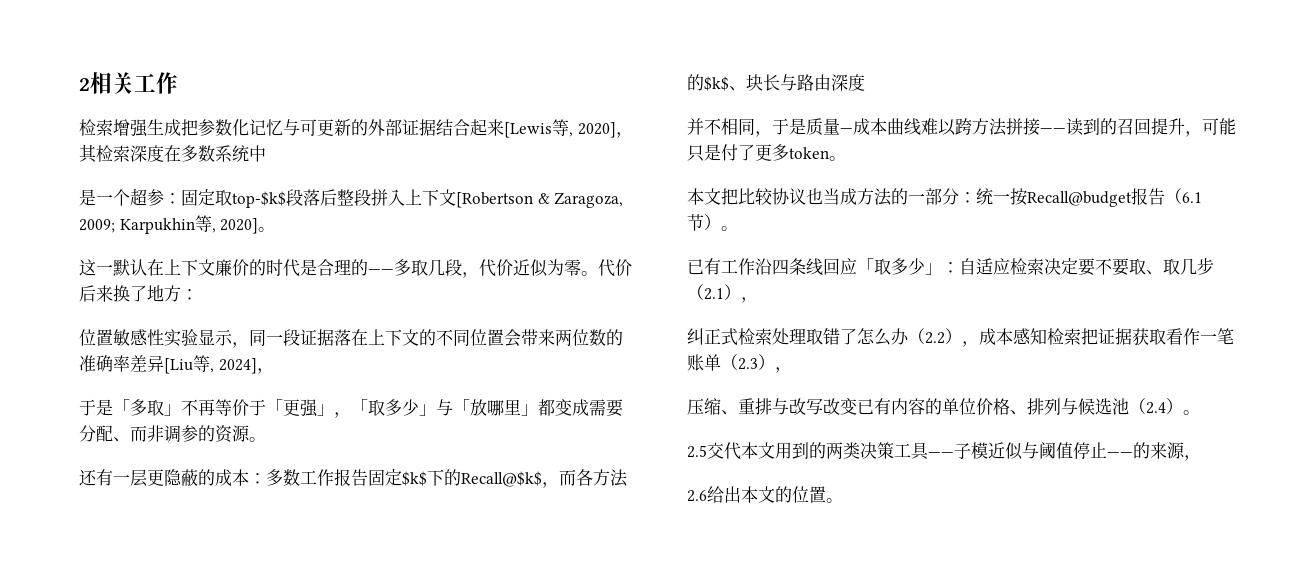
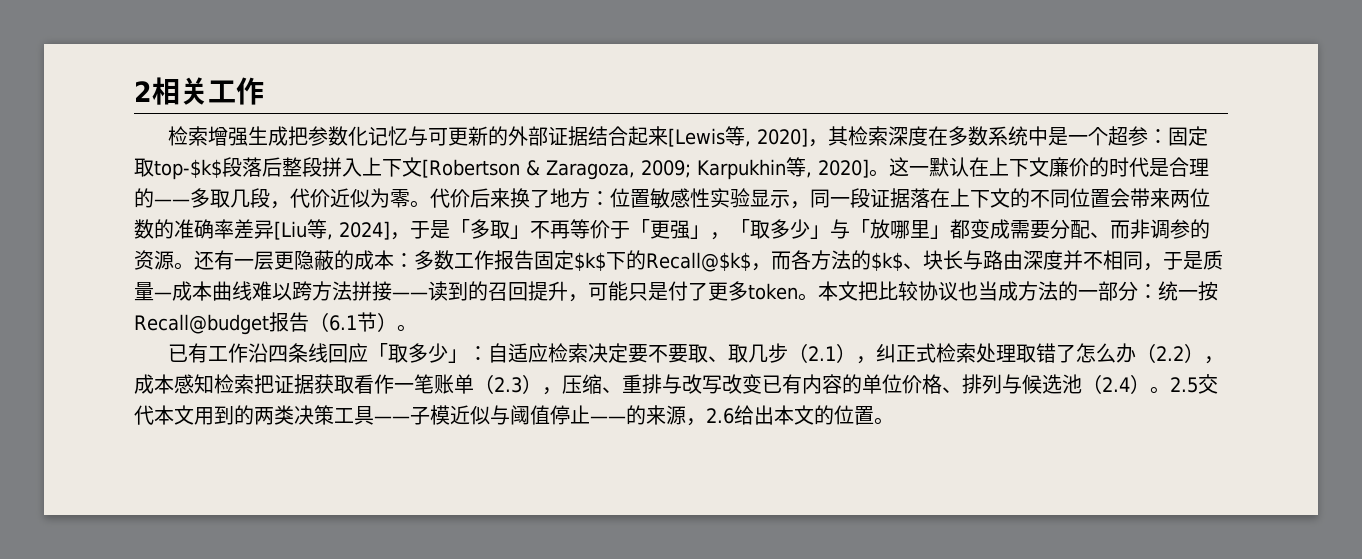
- 检索增强生成把参数化记忆与可更新的外部证据结合起来[Lewis等, 2020]，其检索深度在多数系统中
- 是一个超参：固定取top-$k$段落后整段拼入上下文[Robertson & Zaragoza, 2009; Karpukhin等, 2020]。
- 这一默认在上下文廉价的时代是合理的——多取几段，代价近似为零。
+ 检索增强生成把参数化记忆与可更新的外部证据结合起来[Lewis等, 2020]，其检索深度在多数系统中是一个超参：固定取top-$k$段落后整段拼入上下文[Robertson & Zaragoza, 2009; Karpukhin等, 2020]。这一默认在上下文廉价的时代是合理的——多取几段，代价近似为零。
- 代价后来换了地方：
- 位置敏感性实验显示，同一段证据落在上下文的不同位置会带来两位数的准确率差异[Liu等, 2024]，
- 于是「多取」不再等价于「更强」，「取多少」与「放哪里」都变成需要分配、而非调参的资源。
- 还有一层更隐蔽的成本：
+ 代价后来换了地方：位置敏感性实验显示，同一段证据落在上下文的不同位置会带来两位数的准确率差异[Liu等, 2024]，于是「多取」不再等价于「更强」，「取多少」与「放哪里」都变成需要分配、而非调参的资源。还有一层更隐蔽的成本：
- 多数工作报告固定$k$下的Recall@$k$，而各方法的$k$、块长与路由深度
- 并不相同，于是质量—成本曲线难以跨方法拼接——读到的召回提升，可能只是付了更多token。
- 本文把比较协议也当成方法的一部分：
+ 多数工作报告固定$k$下的Recall@$k$，而各方法的$k$、块长与路由深度并不相同，于是质量—成本曲线难以跨方法拼接——读到的召回提升，可能只是付了更多token。本文把比较协议也当成方法的一部分：
- 自适应检索决定要不要取、取几步（2.1），
- 纠正式检索处理取错了怎么办（2.2），成本感知检索把证据获取看作一笔账单（2.3），
- 压缩、重排与改写改变已有内容的单位价格、排列与候选池（2.4）。
- 2.5交代本文用到的两类决策工具——子模近似与阈值停止——的来源，
- 2.6给出本文的位置。
+ 自适应检索决定要不要取、取几步（2.1），纠正式检索处理取错了怎么办（2.2），成本感知检索把证据获取看作一笔账单（2.3），压缩、重排与改写改变已有内容的单位价格、排列与候选池（2.4）。2.5交代本文用到的两类决策工具——子模近似与阈值停止——的来源，2.6给出本文的位置。

